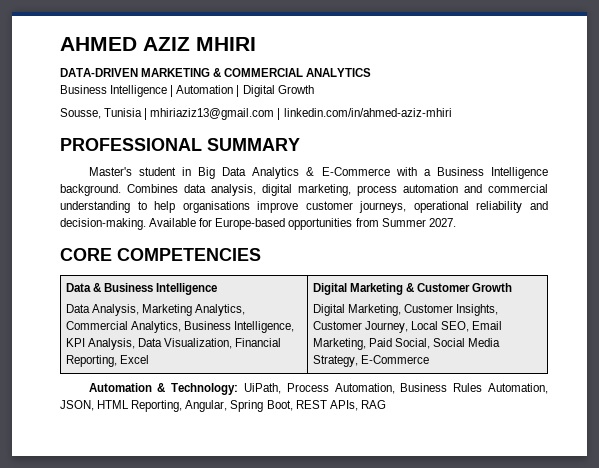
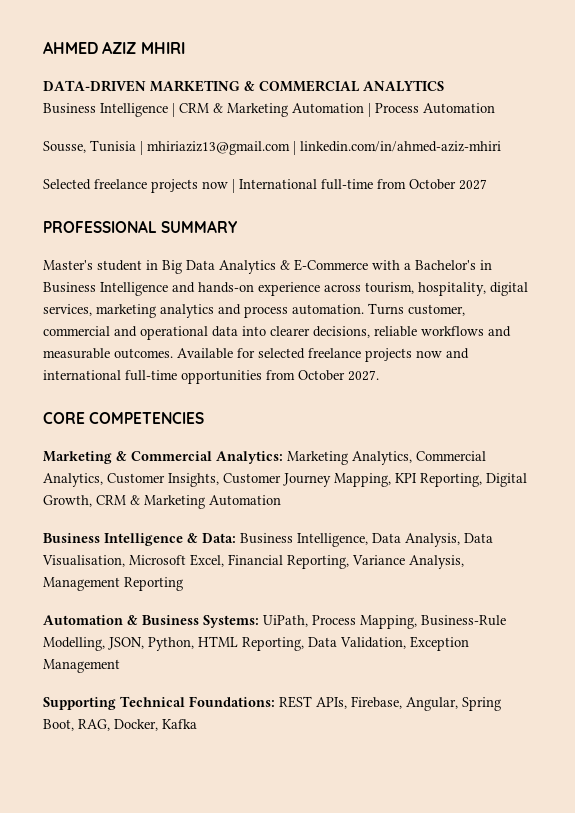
- Business Intelligence | Automation | Digital Growth
+ Business Intelligence | CRM & Marketing Automation | Process Automation
+ Selected freelance projects now | International full-time from October 2027
- Master's student in Big Data Analytics & E-Commerce with a Business Intelligence background. Combines data analysis, digital marketing, process automation and commercial understanding to help organisations improve customer journeys, operational reliability and decision-making. Available for Europe-based opportunities from Summer 2027.
+ Master's student in Big Data Analytics & E-Commerce with a Bachelor's in Business Intelligence and hands-on experience across tourism, hospitality, digital services, marketing analytics and process automation. Turns customer, commercial and operational data into clearer decisions, reliable workflows and measurable outcomes. Available for selected freelance projects now and international full-time opportunities from October 2027.
- Data & Business Intelligence
- Data Analysis, Marketing Analytics, Commercial Analytics, Business Intelligence, KPI Analysis, Data Visualization, Financial Reporting, Excel | Digital Marketing & Customer Growth
- Digital Marketing, Customer Insights, Customer Journey, Local SEO, Email Marketing, Paid Social, Social Media Strategy, E-Commerce
- Automation & Technology: UiPath, Process Automation, Business Rules Automation, JSON, HTML Reporting, Angular, Spring Boot, REST APIs, RAG
+ Marketing & Commercial Analytics: Marketing Analytics, Commercial Analytics, Customer Insights, Customer Journey Mapping, KPI Reporting, Digital Growth, CRM & Marketing Automation
+ Business Intelligence & Data: Business Intelligence, Data Analysis, Data Visualisation, Microsoft Excel, Financial Reporting, Variance Analysis, Management Reporting
+ Automation & Business Systems: UiPath, Process Mapping, Business-Rule Modelling, JSON, Python, HTML Reporting, Data Validation, Exception Management
+ Supporting Technical Foundations: REST APIs, Firebase, Angular, Spring Boot, RAG, Docker, Kafka

